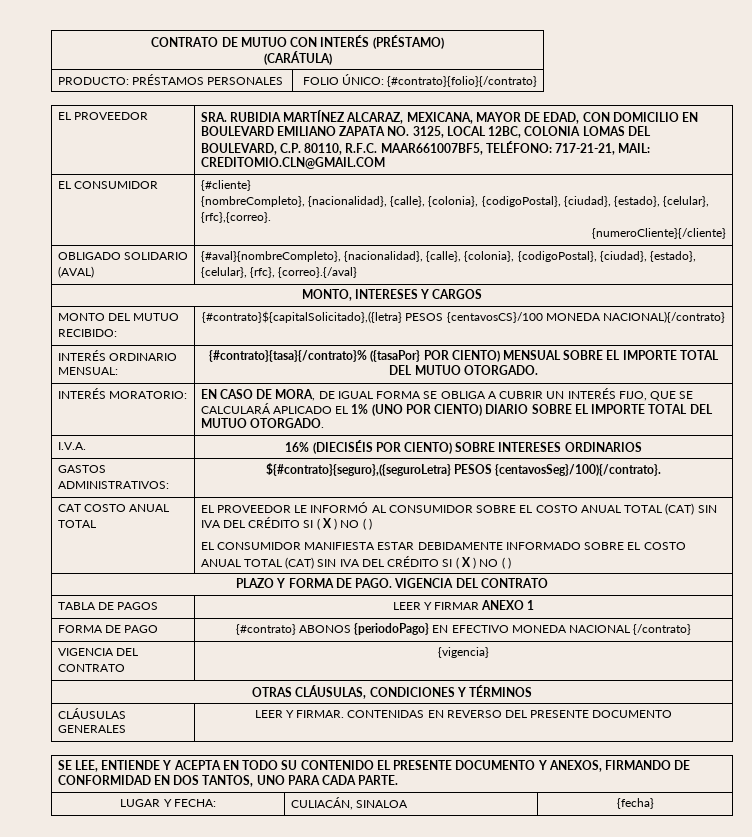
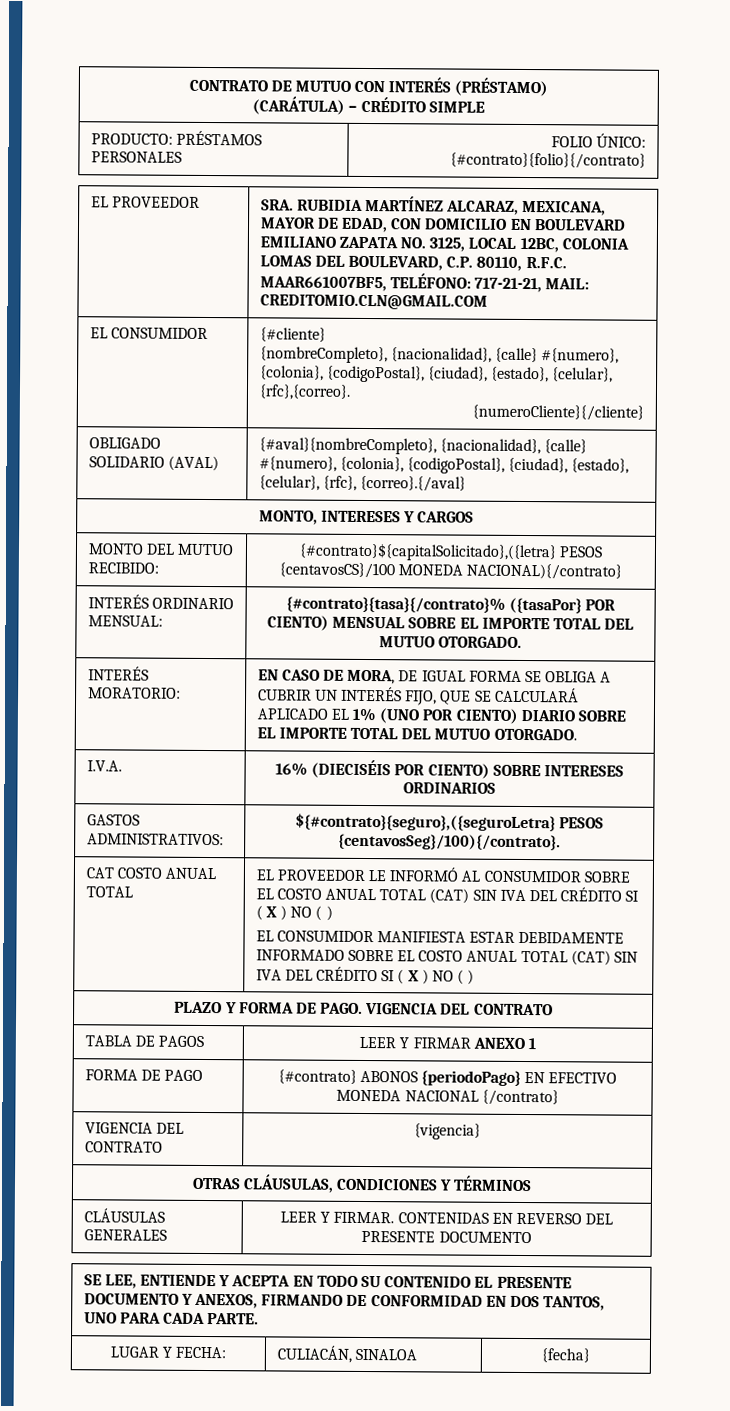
  CONTRATO DE MUTUO CON INTERÉS (PRÉSTAMO)
- (CARÁTULA)
+ (CARÁTULA) – CRÉDITO SIMPLE
  EL CONSUMIDOR | {#cliente}
- {nombreCompleto}, {nacionalidad}, {calle}, {colonia}, {codigoPostal}, {ciudad}, {estado}, {celular}, {rfc},{correo}.
+ {nombreCompleto}, {nacionalidad}, {calle} #{numero}, {colonia}, {codigoPostal}, {ciudad}, {estado}, {celular}, {rfc},{correo}.
- OBLIGADO SOLIDARIO (AVAL) | {#aval}{nombreCompleto}, {nacionalidad}, {calle}, {colonia}, {codigoPostal}, {ciudad}, {estado}, {celular}, {rfc}, {correo}.{/aval}
+ OBLIGADO SOLIDARIO (AVAL) | {#aval}{nombreCompleto}, {nacionalidad}, {calle} #{numero}, {colonia}, {codigoPostal}, {ciudad}, {estado}, {celular}, {rfc}, {correo}.{/aval}

